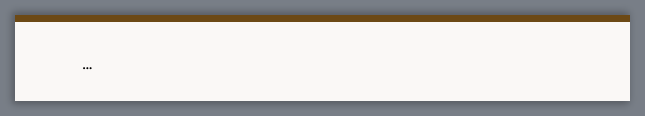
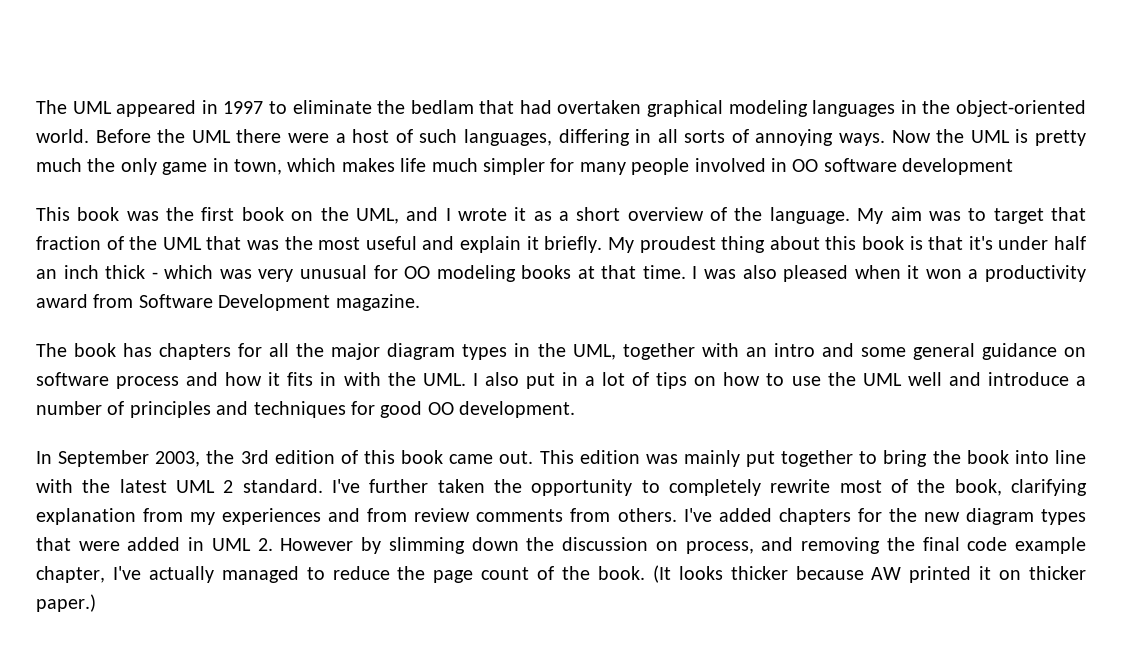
- …
+ The UML appeared in 1997 to eliminate the bedlam that had overtaken graphical modeling languages in the object-oriented world. Before the UML there were a host of such languages, differing in all sorts of annoying ways. Now the UML is pretty much the only game in town, which makes life much simpler for many people involved in OO software development
+ This book was the first book on the UML, and I wrote it as a short overview of the language. My aim was to target that fraction of the UML that was the most useful and explain it briefly. My proudest thing about this book is that it's under half an inch thick - which was very unusual for OO modeling books at that time. I was also pleased when it won a productivity award from Software Development magazine.
+ The book has chapters for all the major diagram types in the UML, together with an intro and some general guidance on software process and how it fits in with the UML. I also put in a lot of tips on how to use the UML well and introduce a number of principles and techniques for good OO development.
+ In September 2003, the 3rd edition of this book came out. This edition was mainly put together to bring the book into line with the latest UML 2 standard. I've further taken the opportunity to completely rewrite most of the book, clarifying explanation from my experiences and from review comments from others. I've added chapters for the new diagram types that were added in UML 2. However by slimming down the discussion on process, and removing the final code example chapter, I've actually managed to reduce the page count of the book. (It looks thicker because AW printed it on thicker paper.)

